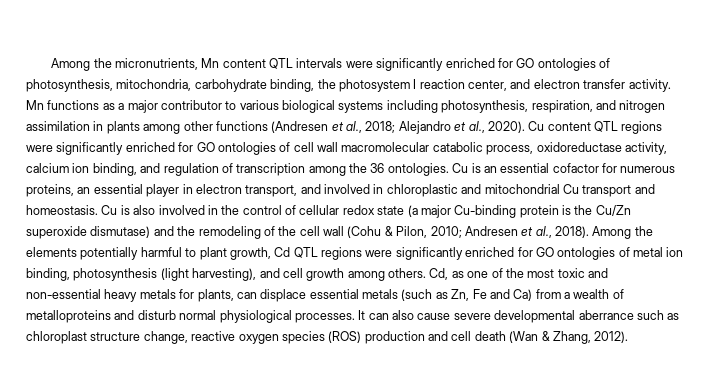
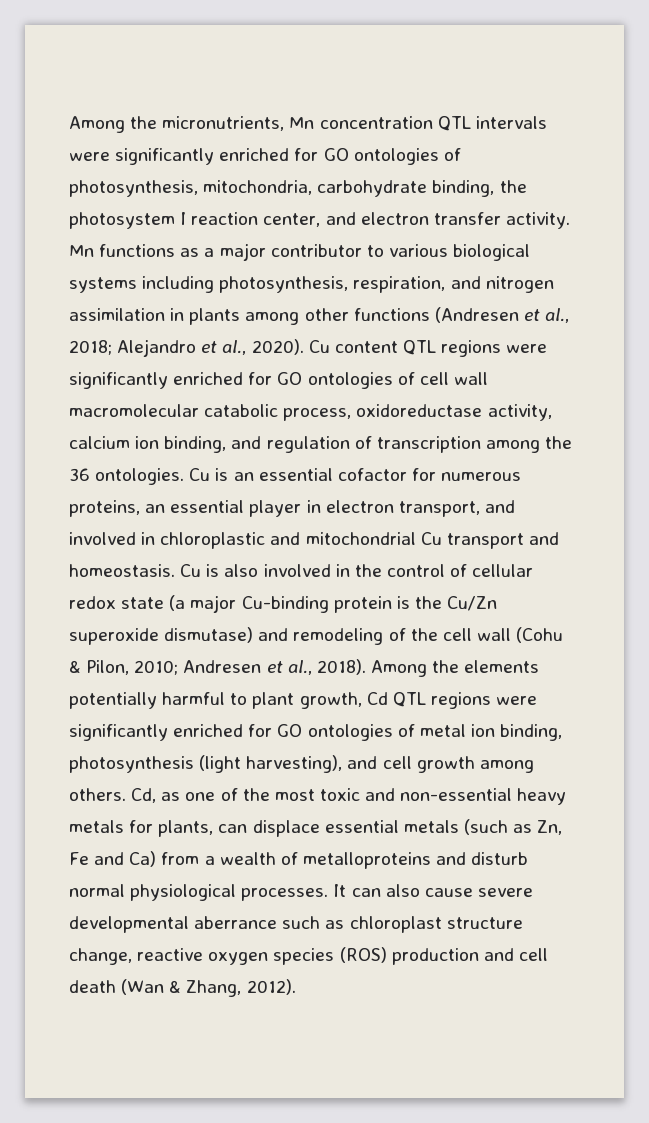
- Among the micronutrients, Mn content QTL intervals were significantly enriched for GO ontologies of photosynthesis, mitochondria, carbohydrate binding, the photosystem I reaction center, and electron transfer activity.
+ Among the micronutrients, Mn concentration QTL intervals were significantly enriched for GO ontologies of photosynthesis, mitochondria, carbohydrate binding, the photosystem I reaction center, and electron transfer activity.
- Cu is also involved in the control of cellular redox state (a major Cu-binding protein is the Cu/Zn superoxide dismutase) and the remodeling of the cell wall (Cohu & Pilon, 2010; Andresen et al., 2018).
+ Cu is also involved in the control of cellular redox state (a major Cu-binding protein is the Cu/Zn superoxide dismutase) and remodeling of the cell wall (Cohu & Pilon, 2010; Andresen et al., 2018).

